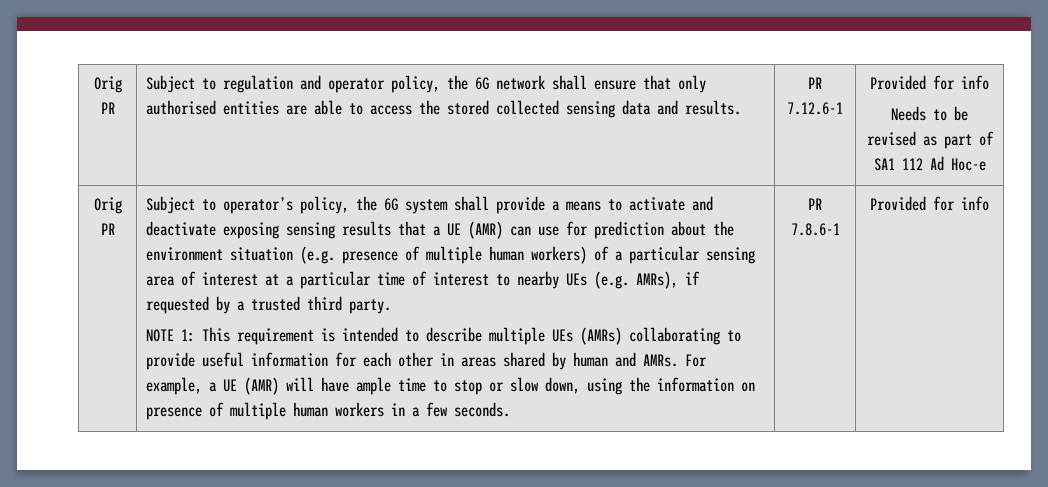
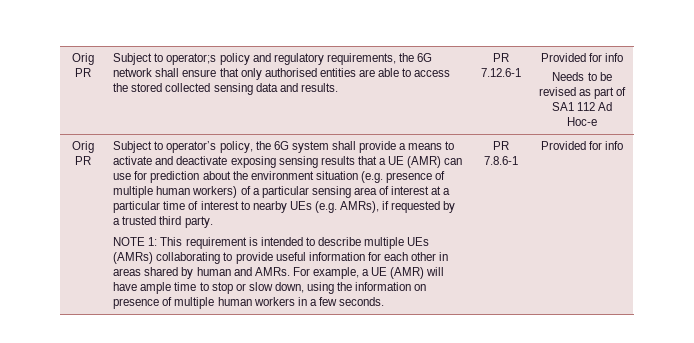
- Orig PR | Subject to regulation and operator policy, the 6G network shall ensure that only authorised entities are able to access the stored collected sensing data and results.
+ Orig PR | Subject to operator;s policy and regulatory requirements, the 6G network shall ensure that only authorised entities are able to access the stored collected sensing data and results.

